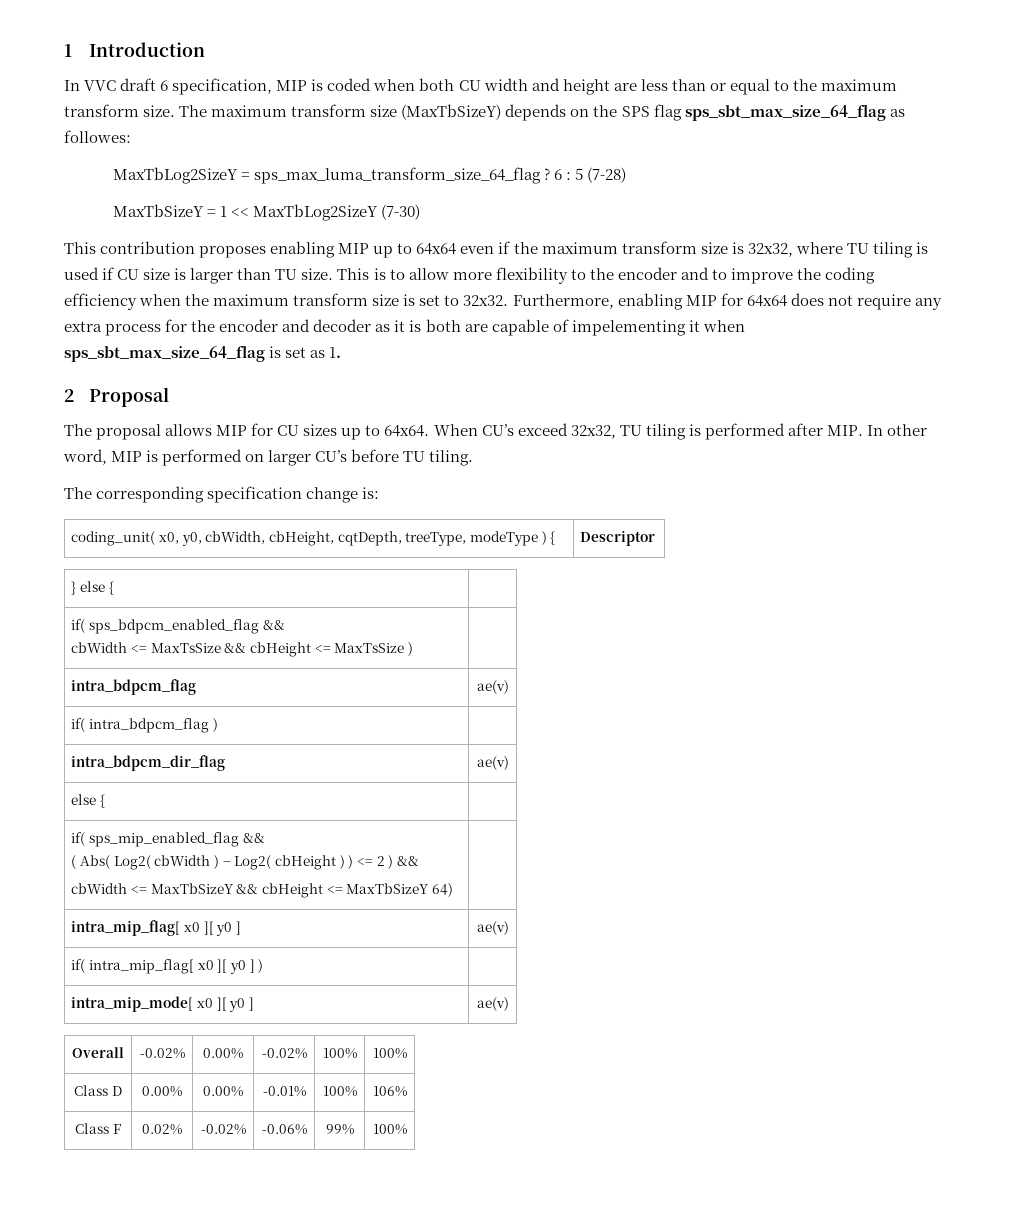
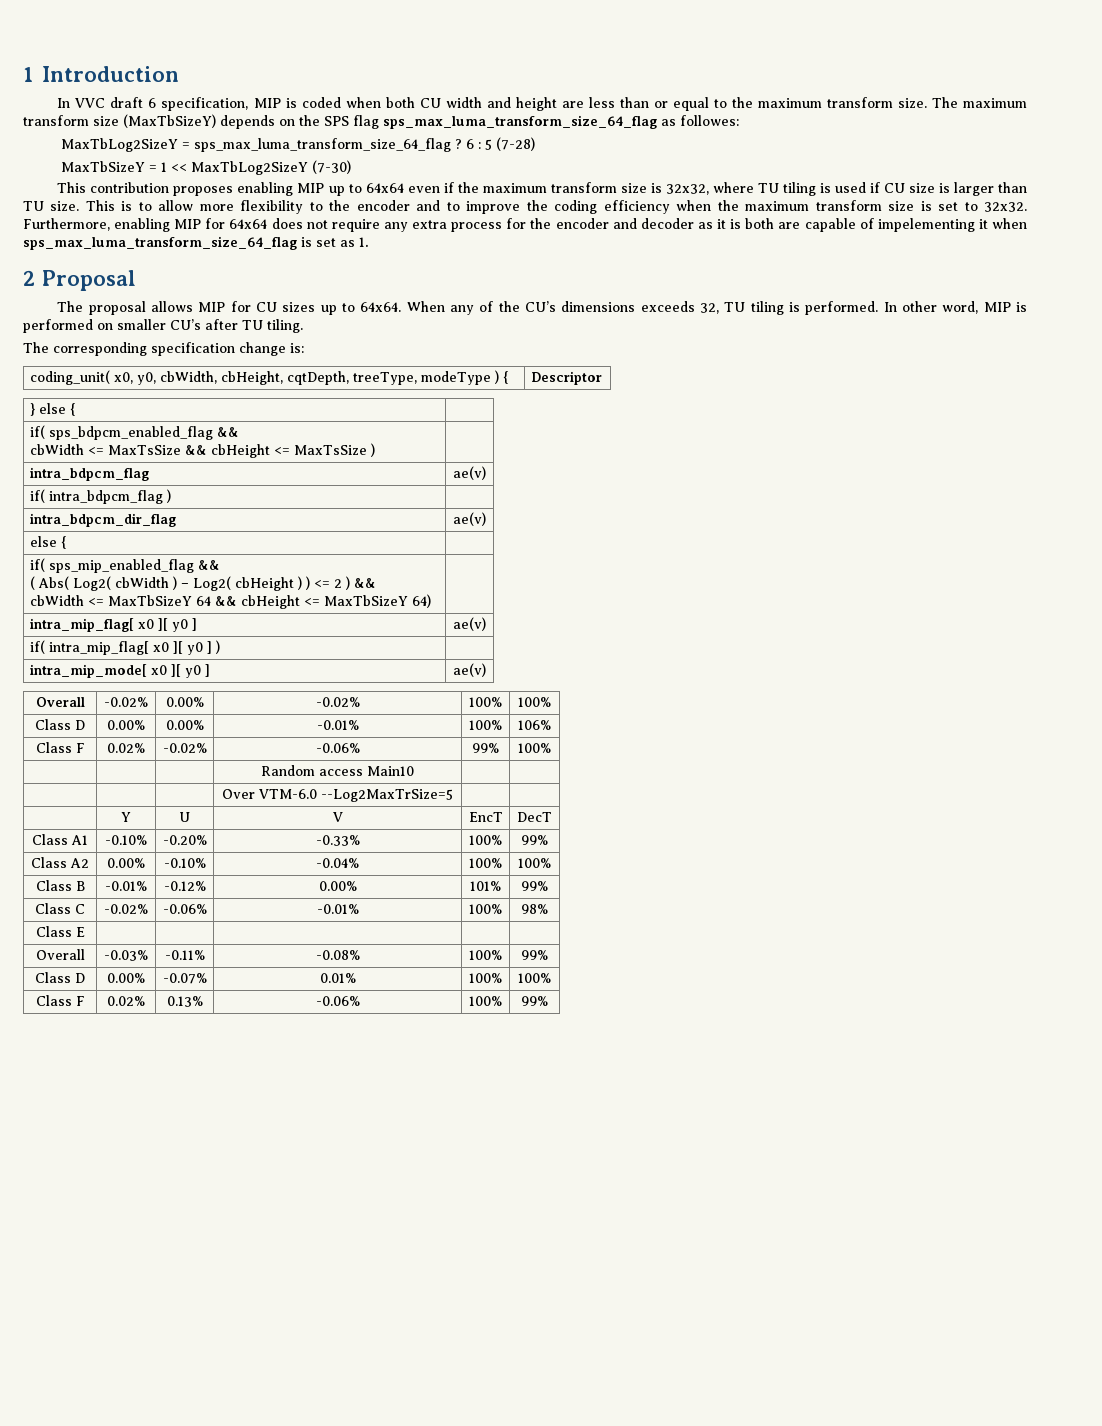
- The maximum transform size (MaxTbSizeY) depends on the SPS flag sps_sbt_max_size_64_flag as followes:
+ The maximum transform size (MaxTbSizeY) depends on the SPS flag sps_max_luma_transform_size_64_flag as followes:
- Furthermore, enabling MIP for 64x64 does not require any extra process for the encoder and decoder as it is both are capable of impelementing it when sps_sbt_max_size_64_flag is set as 1.
+ Furthermore, enabling MIP for 64x64 does not require any extra process for the encoder and decoder as it is both are capable of impelementing it when sps_max_luma_transform_size_64_flag is set as 1.
- When CU’s exceed 32x32, TU tiling is performed after MIP. In other word, MIP is performed on larger CU’s before TU tiling.
+ When any of the CU’s dimensions exceeds 32, TU tiling is performed. In other word, MIP is performed on smaller CU’s after TU tiling.
  if( sps_mip_enabled_flag &&
  ( Abs( Log2( cbWidth ) − Log2( cbHeight ) ) <= 2 ) &&
- cbWidth <= MaxTbSizeY && cbHeight <= MaxTbSizeY 64) |
+ cbWidth <= MaxTbSizeY 64 && cbHeight <= MaxTbSizeY 64) |
+ | | | Random access Main10 | |
+ | | | Over VTM-6.0 --Log2MaxTrSize=5 | |
+ | Y | U | V | EncT | DecT
+ Class A1 | -0.10% | -0.20% | -0.33% | 100% | 99%
+ Class A2 | 0.00% | -0.10% | -0.04% | 100% | 100%
+ Class B | -0.01% | -0.12% | 0.00% | 101% | 99%
+ Class C | -0.02% | -0.06% | -0.01% | 100% | 98%
+ Class E | | | | |
+ Overall | -0.03% | -0.11% | -0.08% | 100% | 99%
+ Class D | 0.00% | -0.07% | 0.01% | 100% | 100%
+ Class F | 0.02% | 0.13% | -0.06% | 100% | 99%

